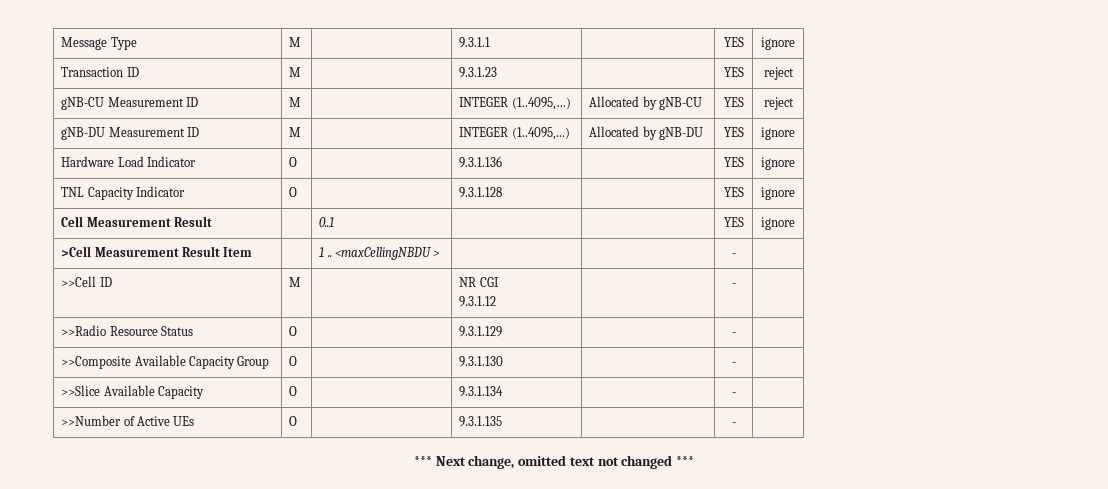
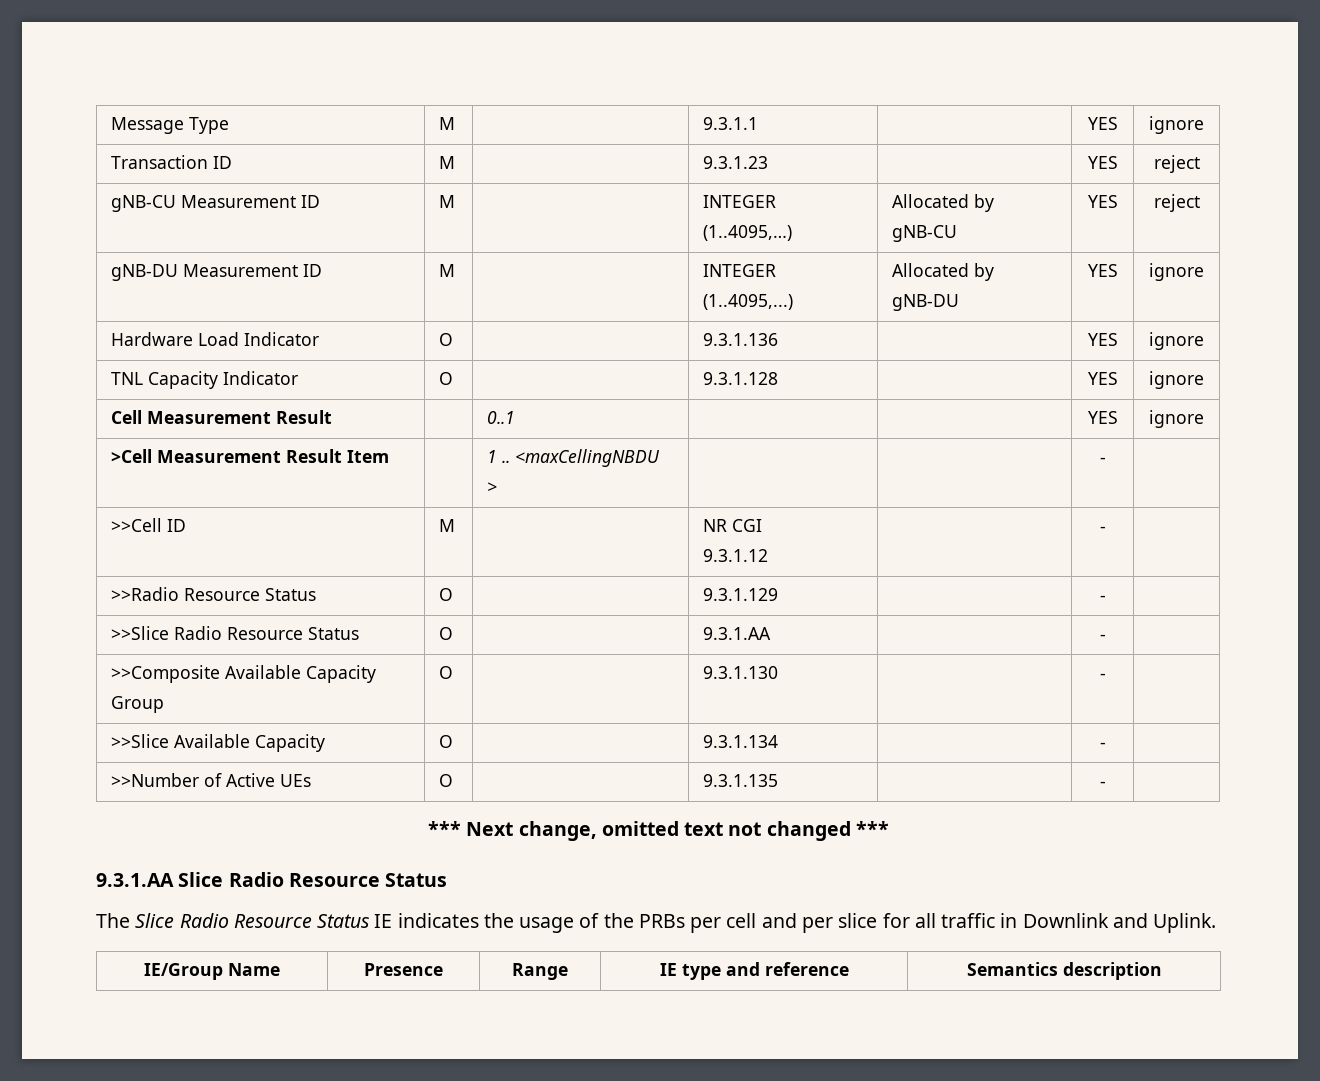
+ >>Slice Radio Resource Status | O | | 9.3.1.AA | | - |
+ 9.3.1.AA Slice Radio Resource Status
+ The Slice Radio Resource Status IE indicates the usage of the PRBs per cell and per slice for all traffic in Downlink and Uplink.
+ IE/Group Name | Presence | Range | IE type and reference | Semantics description

